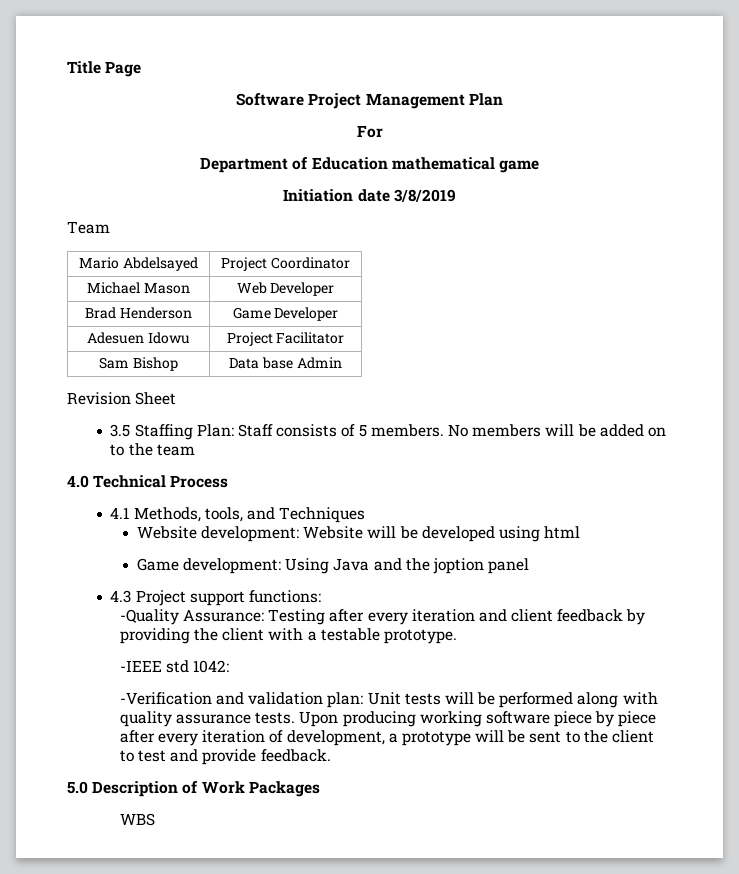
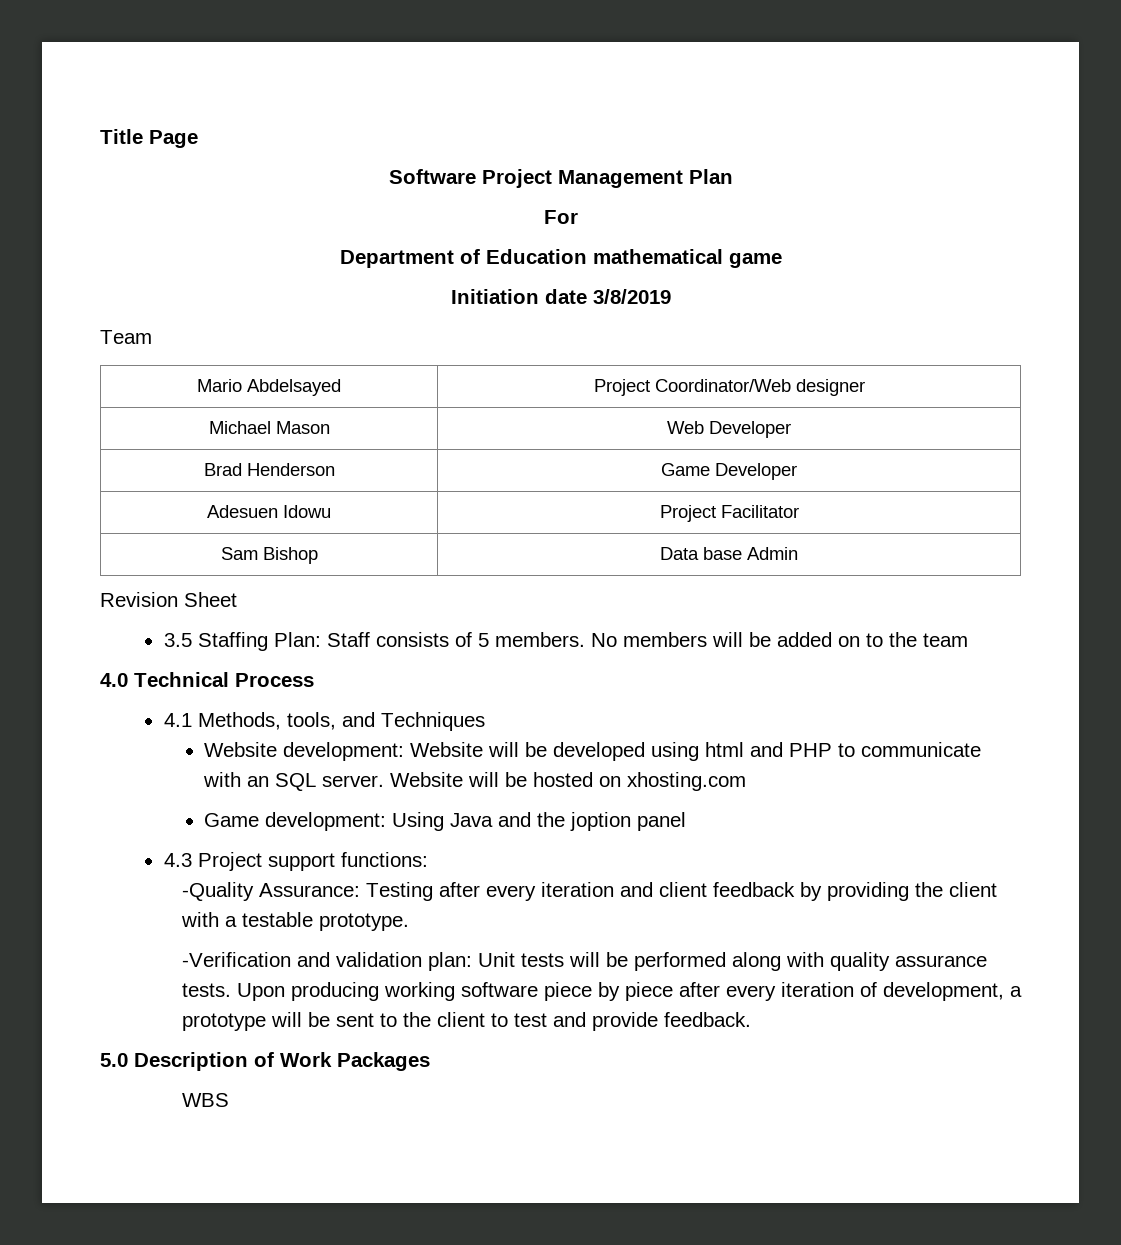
- Mario Abdelsayed | Project Coordinator
+ Mario Abdelsayed | Project Coordinator/Web designer
- Website development: Website will be developed using html
+ Website development: Website will be developed using html and PHP to communicate with an SQL server. Website will be hosted on xhosting.com
- -IEEE std 1042:

